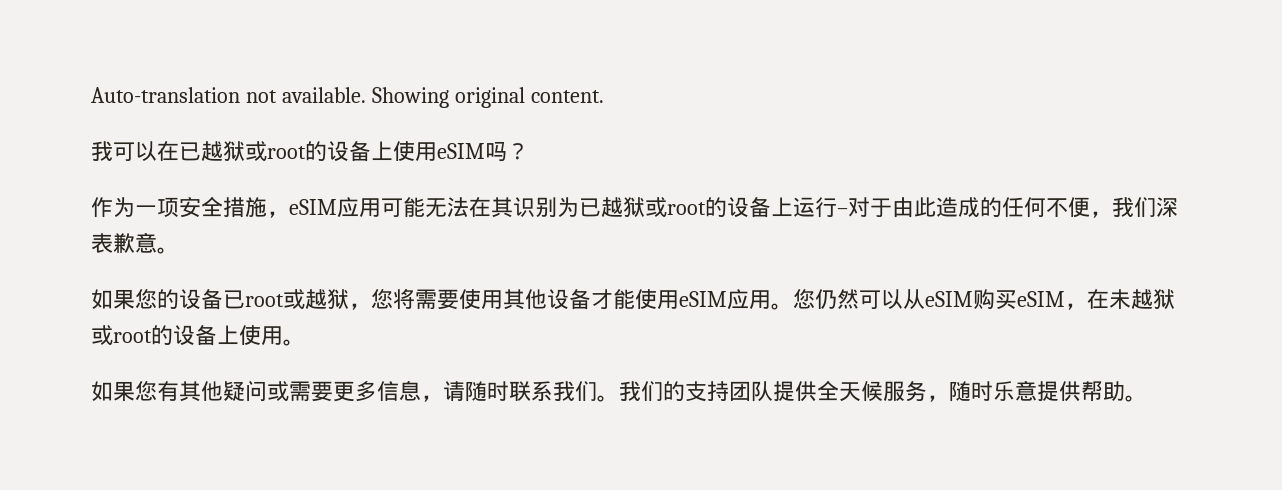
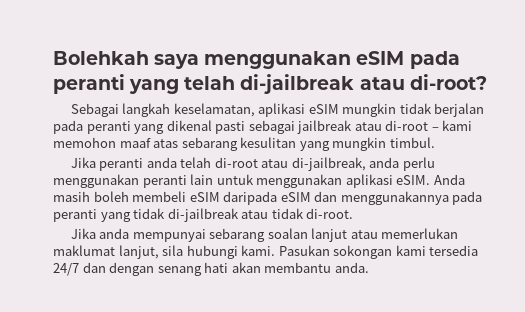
- Auto-translation not available. Showing original content.
- 我可以在已越狱或root的设备上使用eSIM吗？
- 作为一项安全措施，eSIM应用可能无法在其识别为已越狱或root的设备上运行–对于由此造成的任何不便，我们深表歉意。
- 如果您的设备已root或越狱，您将需要使用其他设备才能使用eSIM应用。您仍然可以从eSIM购买eSIM，在未越狱或root的设备上使用。
- 如果您有其他疑问或需要更多信息，请随时联系我们。我们的支持团队提供全天候服务，随时乐意提供帮助。
+ Bolehkah saya menggunakan eSIM pada peranti yang telah di-jailbreak atau di-root?
+ Sebagai langkah keselamatan, aplikasi eSIM mungkin tidak berjalan pada peranti yang dikenal pasti sebagai jailbreak atau di-root – kami memohon maaf atas sebarang kesulitan yang mungkin timbul.
+ Jika peranti anda telah di-root atau di-jailbreak, anda perlu menggunakan peranti lain untuk menggunakan aplikasi eSIM. Anda masih boleh membeli eSIM daripada eSIM dan menggunakannya pada peranti yang tidak di-jailbreak atau tidak di-root.
+ Jika anda mempunyai sebarang soalan lanjut atau memerlukan maklumat lanjut, sila hubungi kami. Pasukan sokongan kami tersedia 24/7 dan dengan senang hati akan membantu anda.

